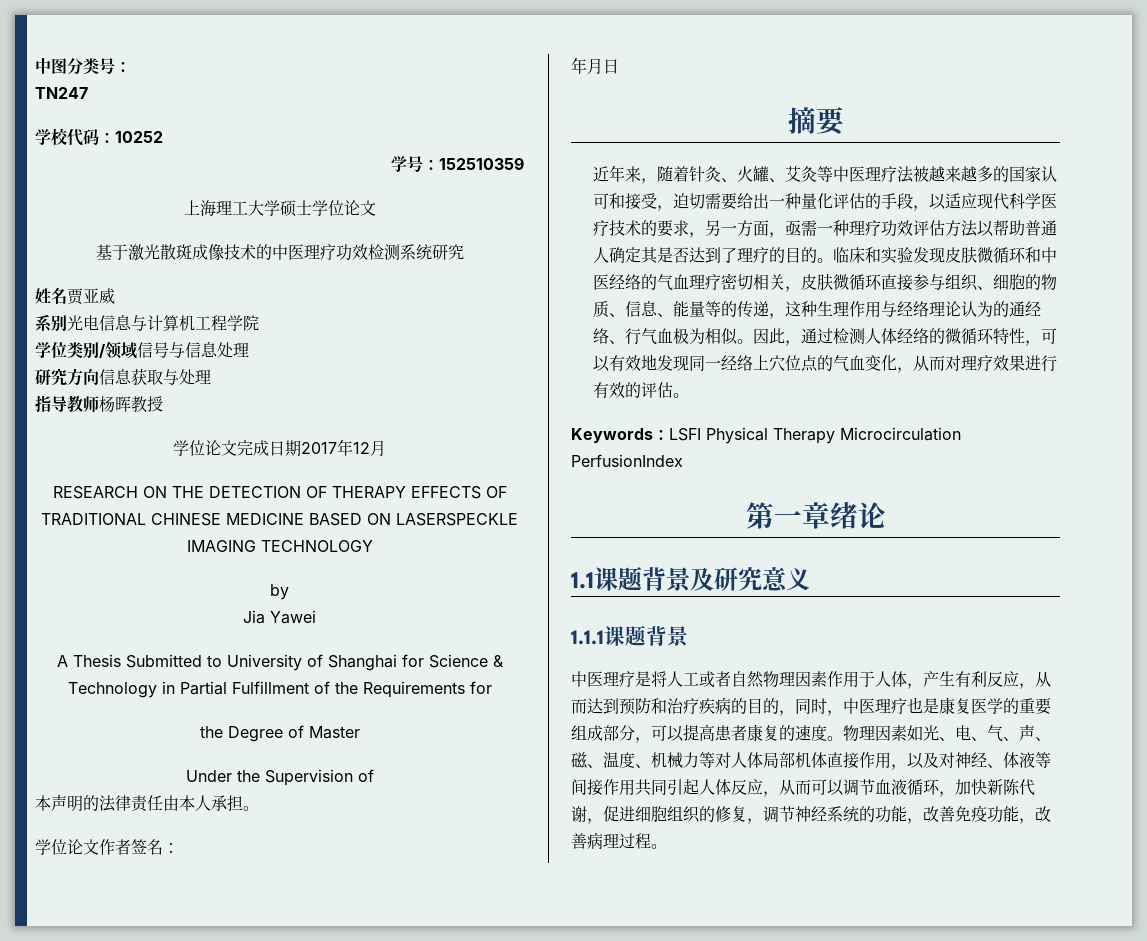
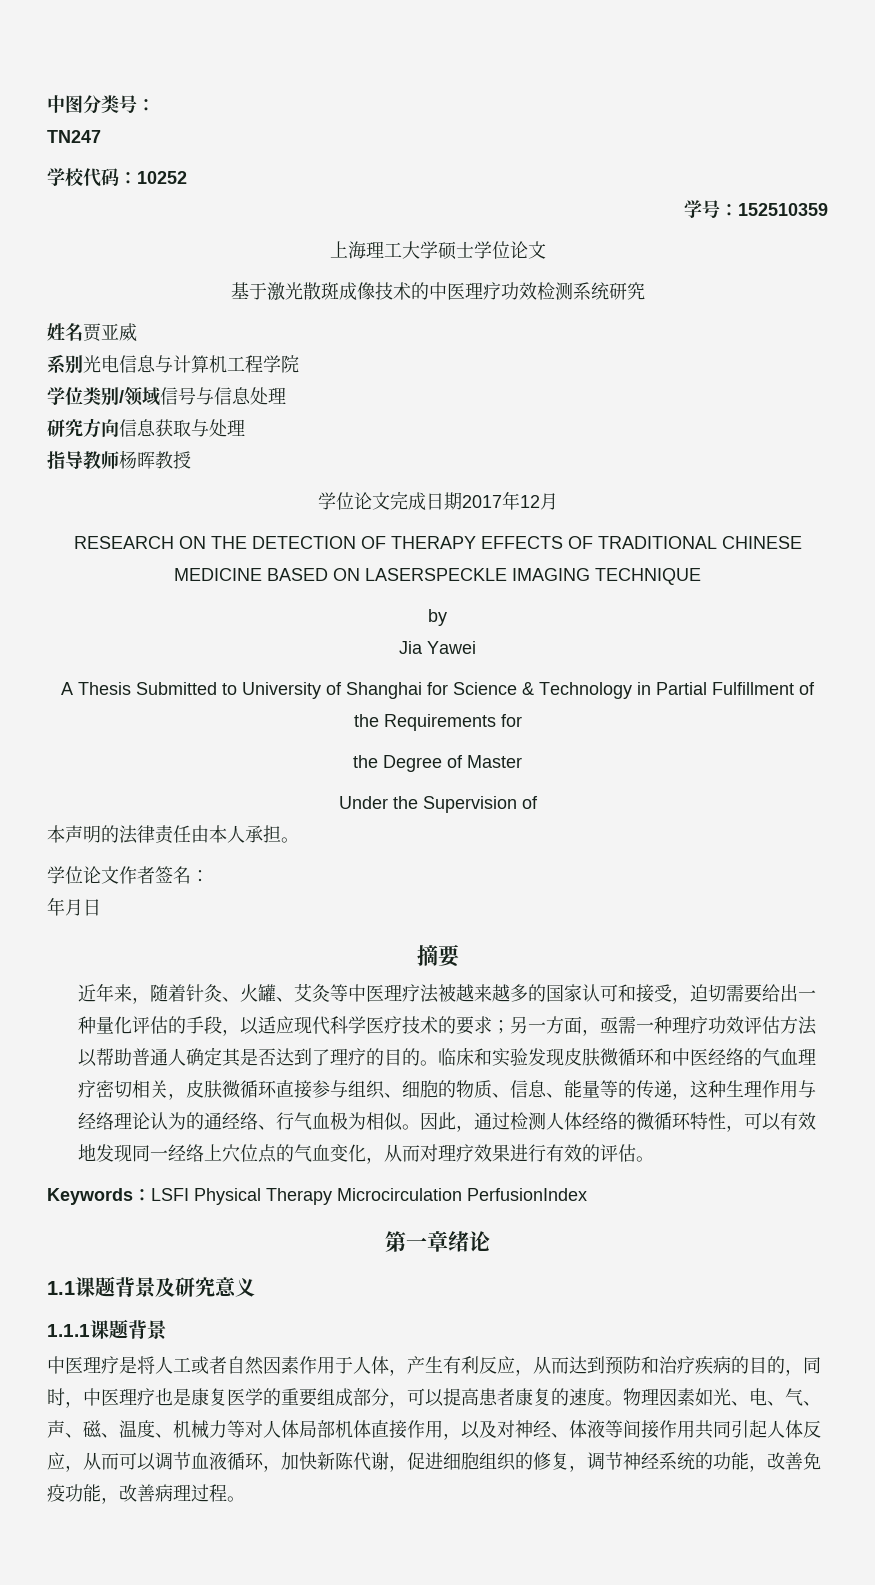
- RESEARCH ON THE DETECTION OF THERAPY EFFECTS OF TRADITIONAL CHINESE MEDICINE BASED ON LASERSPECKLE IMAGING TECHNOLOGY
+ RESEARCH ON THE DETECTION OF THERAPY EFFECTS OF TRADITIONAL CHINESE MEDICINE BASED ON LASERSPECKLE IMAGING TECHNIQUE
- 近年来，随着针灸、火罐、艾灸等中医理疗法被越来越多的国家认可和接受，迫切需要给出一种量化评估的手段，以适应现代科学医疗技术的要求，另一方面，亟需一种理疗功效评估方法以帮助普通人确定其是否达到了理疗的目的。
+ 近年来，随着针灸、火罐、艾灸等中医理疗法被越来越多的国家认可和接受，迫切需要给出一种量化评估的手段，以适应现代科学医疗技术的要求；另一方面，亟需一种理疗功效评估方法以帮助普通人确定其是否达到了理疗的目的。
- 中医理疗是将人工或者自然物理因素作用于人体，产生有利反应，从而达到预防和治疗疾病的目的，同时，中医理疗也是康复医学的重要组成部分，可以提高患者康复的速度。
+ 中医理疗是将人工或者自然因素作用于人体，产生有利反应，从而达到预防和治疗疾病的目的，同时，中医理疗也是康复医学的重要组成部分，可以提高患者康复的速度。

